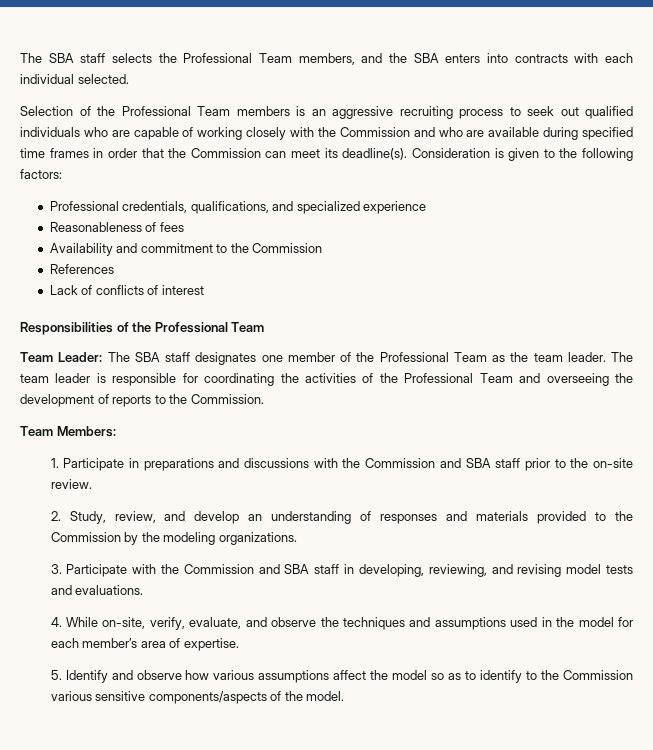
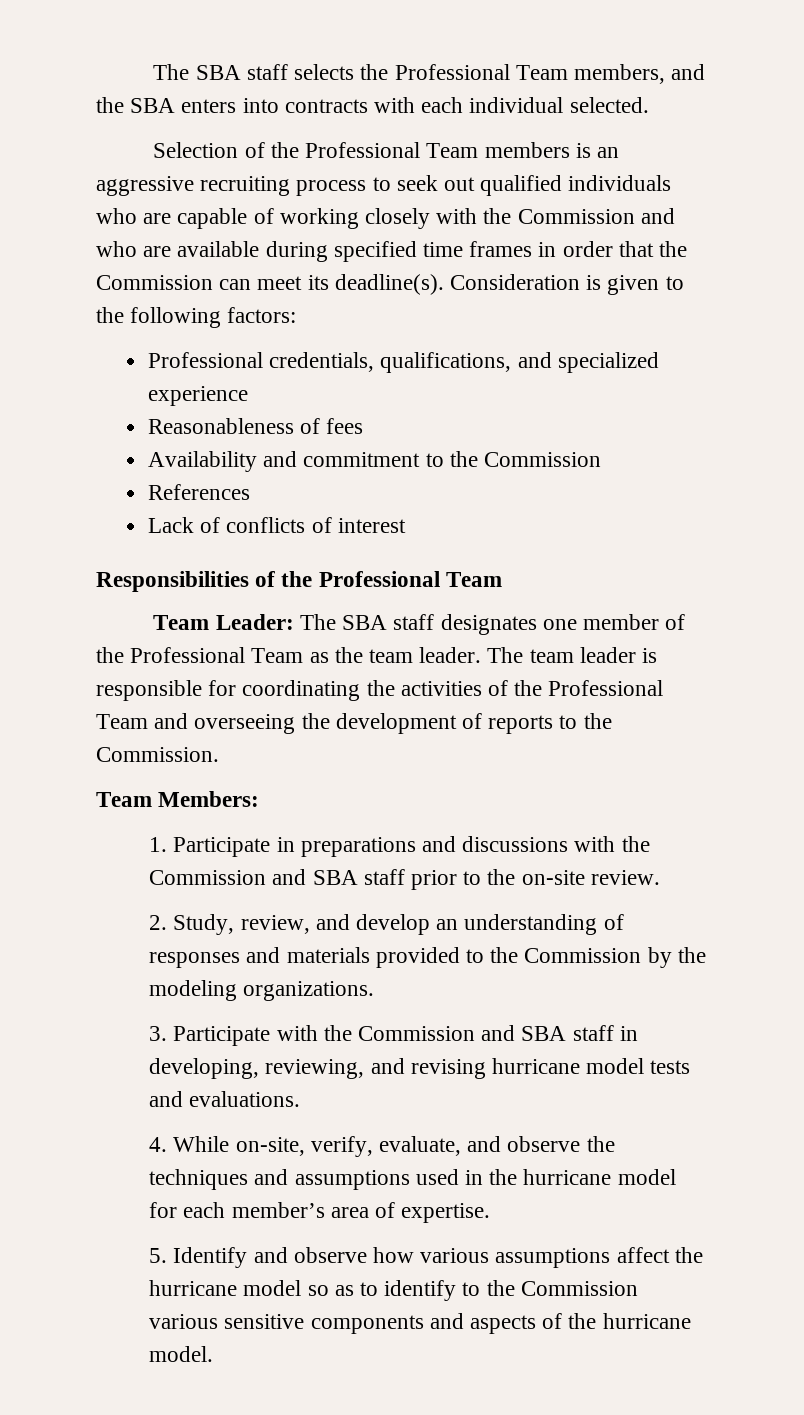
- 3. Participate with the Commission and SBA staff in developing, reviewing, and revising model tests and evaluations.
+ 3. Participate with the Commission and SBA staff in developing, reviewing, and revising hurricane model tests and evaluations.
- 4. While on-site, verify, evaluate, and observe the techniques and assumptions used in the model for each member’s area of expertise.
+ 4. While on-site, verify, evaluate, and observe the techniques and assumptions used in the hurricane model for each member’s area of expertise.
- 5. Identify and observe how various assumptions affect the model so as to identify to the Commission various sensitive components/aspects of the model.
+ 5. Identify and observe how various assumptions affect the hurricane model so as to identify to the Commission various sensitive components and aspects of the hurricane model.

